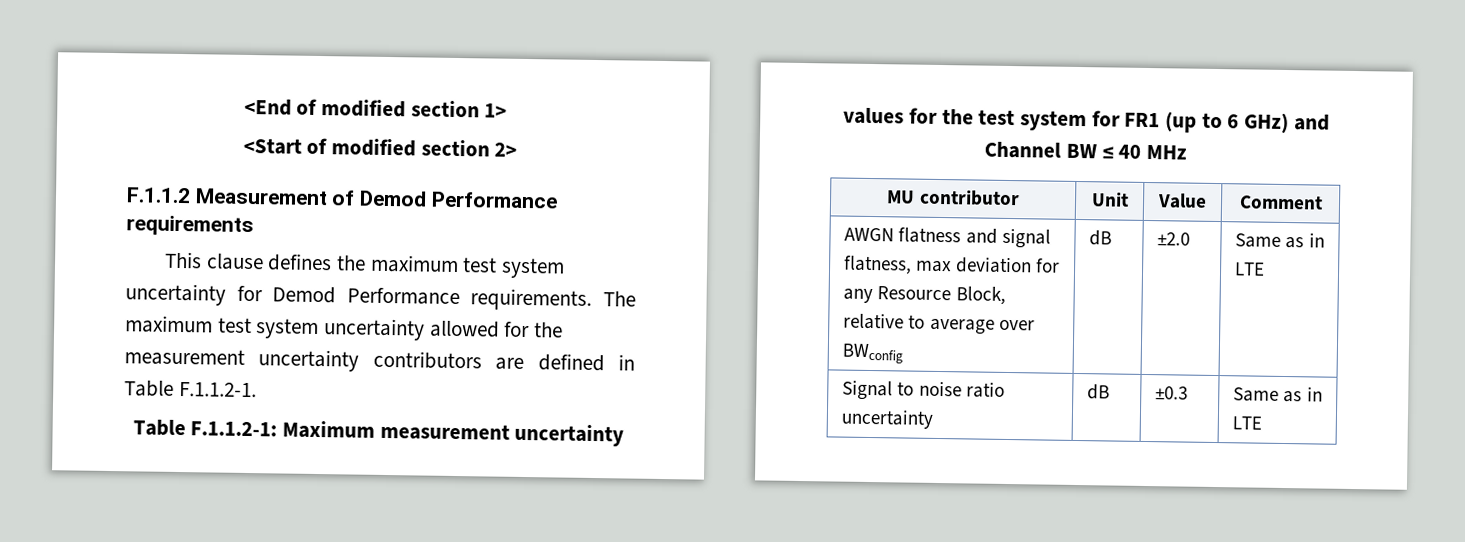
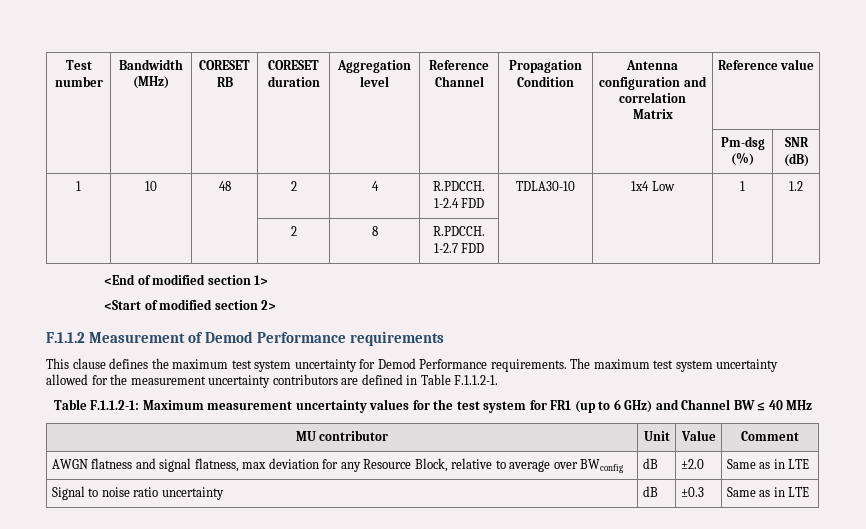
+ Test number | Bandwidth (MHz) | CORESET RB | CORESET duration | Aggregation level | Reference Channel | Propagation Condition | Antenna configuration and correlation Matrix | Reference value
+ | | | | | | | | Pm-dsg (%) | SNR (dB)
+ 1 | 10 | 48 | 2 | 4 | R.PDCCH. 1-2.4 FDD | TDLA30-10 | 1x4 Low | 1 | 1.2
+ | | | 2 | 8 | R.PDCCH. 1-2.7 FDD | | | |

